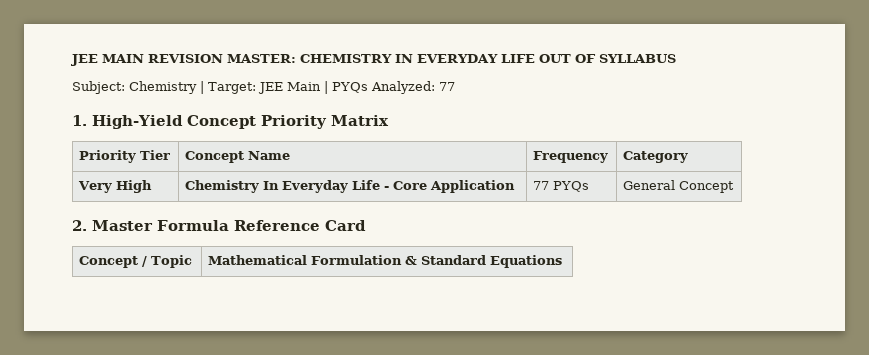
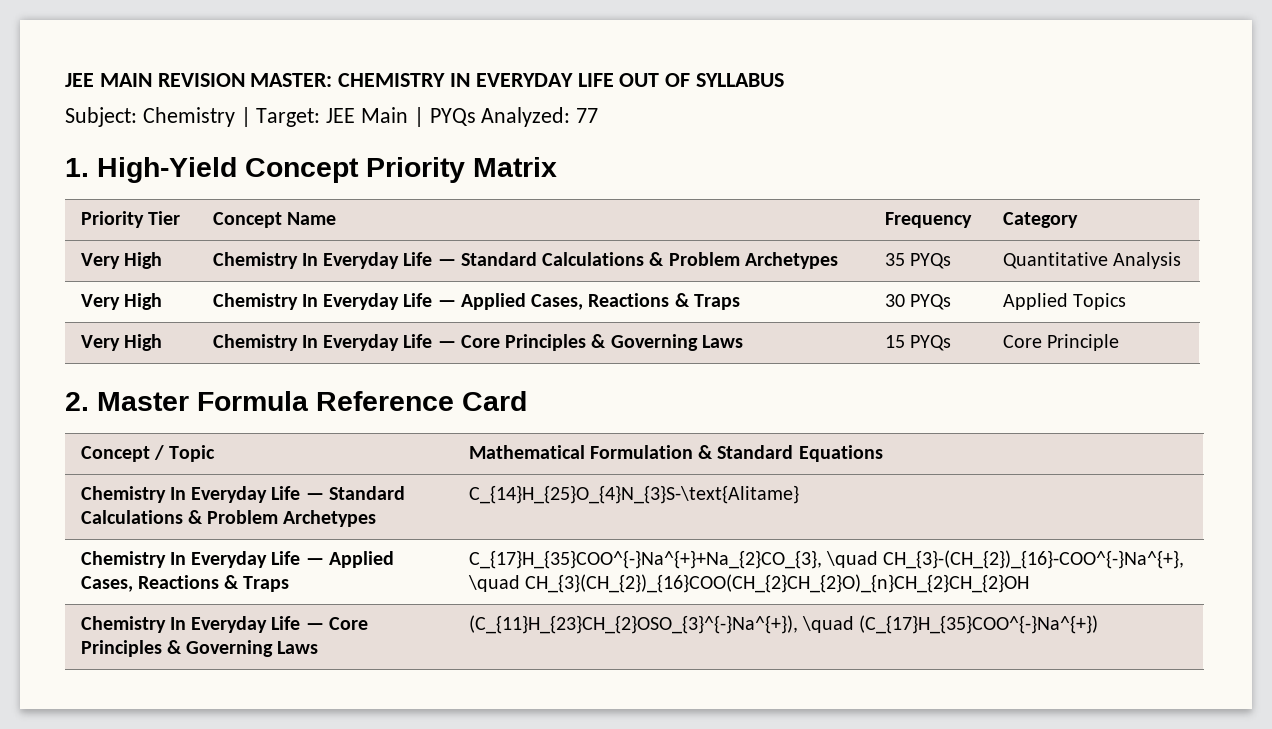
- Very High | Chemistry In Everyday Life - Core Application | 77 PYQs | General Concept
+ Very High | Chemistry In Everyday Life — Standard Calculations & Problem Archetypes | 35 PYQs | Quantitative Analysis
+ Very High | Chemistry In Everyday Life — Applied Cases, Reactions & Traps | 30 PYQs | Applied Topics
+ Very High | Chemistry In Everyday Life — Core Principles & Governing Laws | 15 PYQs | Core Principle
+ Chemistry In Everyday Life — Standard Calculations & Problem Archetypes | C_{14}H_{25}O_{4}N_{3}S-\text{Alitame}
+ Chemistry In Everyday Life — Applied Cases, Reactions & Traps | C_{17}H_{35}COO^{-}Na^{+}+Na_{2}CO_{3}, \quad CH_{3}-(CH_{2})_{16}-COO^{-}Na^{+}, \quad CH_{3}(CH_{2})_{16}COO(CH_{2}CH_{2}O)_{n}CH_{2}CH_{2}OH
+ Chemistry In Everyday Life — Core Principles & Governing Laws | (C_{11}H_{23}CH_{2}OSO_{3}^{-}Na^{+}), \quad (C_{17}H_{35}COO^{-}Na^{+})

